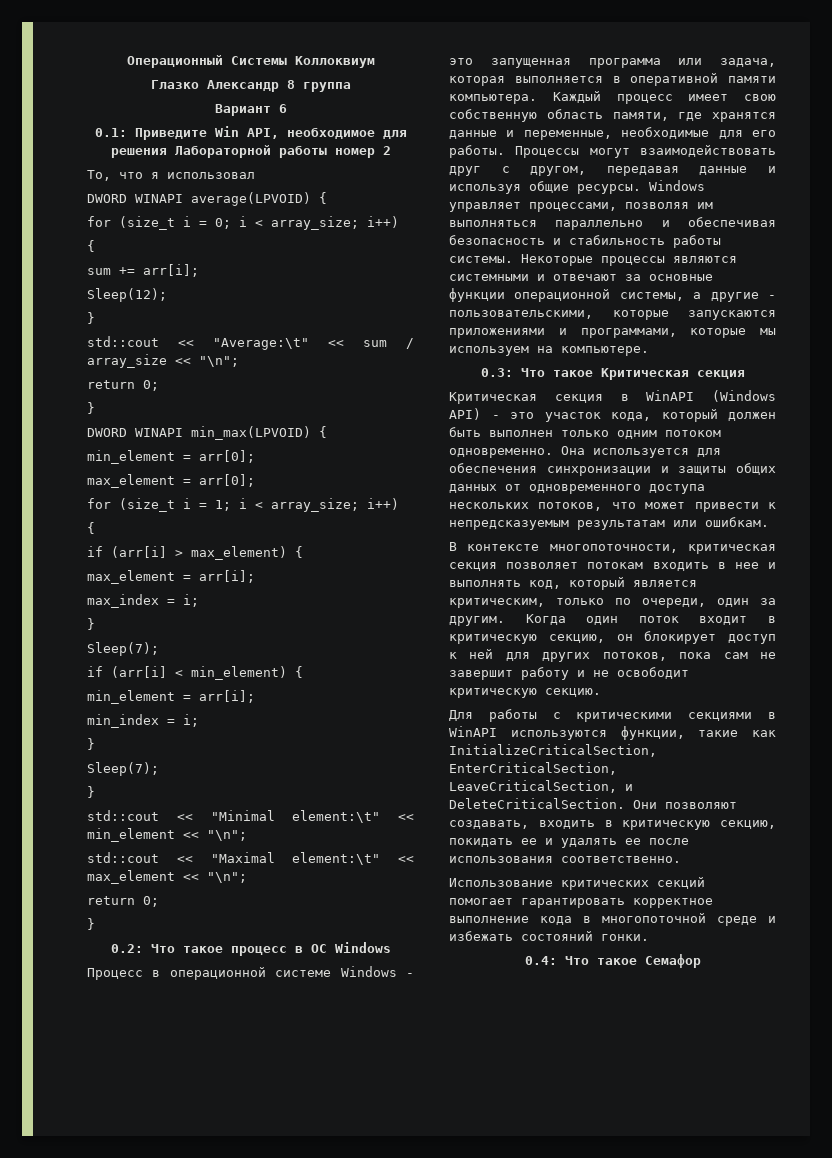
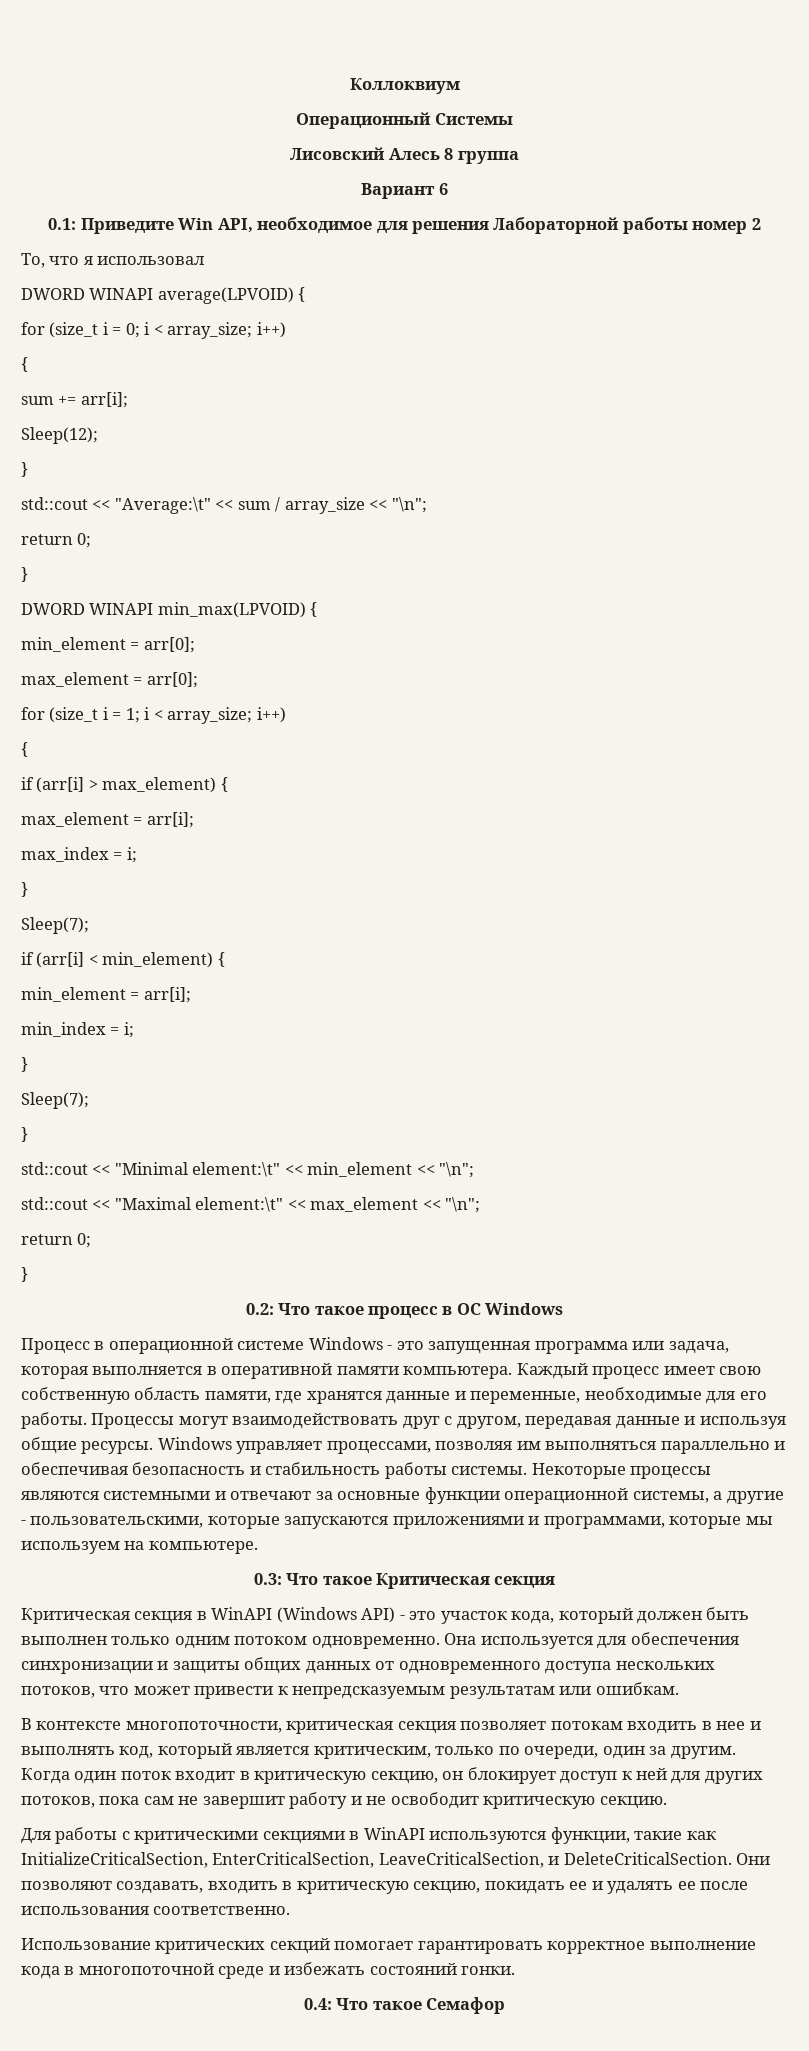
+ Коллоквиум
- Операционный Системы Коллоквиум
- Глазко Александр 8 группа
+ Операционный Системы
+ Лисовский Алесь 8 группа

